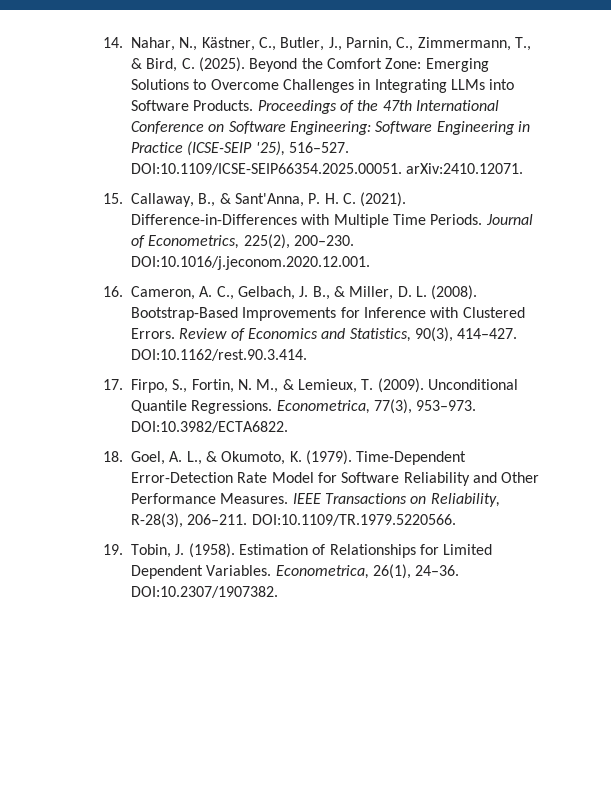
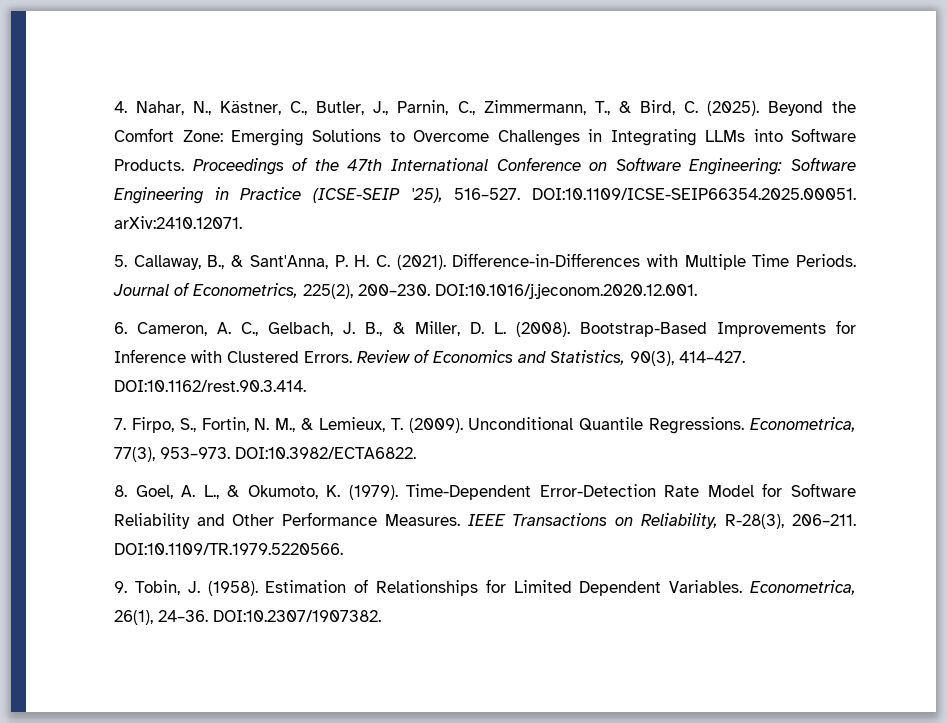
- 14. Nahar, N., Kästner, C., Butler, J., Parnin, C., Zimmermann, T., & Bird, C. (2025).
+ 4. Nahar, N., Kästner, C., Butler, J., Parnin, C., Zimmermann, T., & Bird, C. (2025).
- 15. Callaway, B., & Sant'Anna, P. H. C. (2021).
+ 5. Callaway, B., & Sant'Anna, P. H. C. (2021).
- 16. Cameron, A. C., Gelbach, J. B., & Miller, D. L. (2008).
+ 6. Cameron, A. C., Gelbach, J. B., & Miller, D. L. (2008).
- 17. Firpo, S., Fortin, N. M., & Lemieux, T. (2009).
+ 7. Firpo, S., Fortin, N. M., & Lemieux, T. (2009).
- 18. Goel, A. L., & Okumoto, K. (1979).
+ 8. Goel, A. L., & Okumoto, K. (1979).
- 19. Tobin, J. (1958).
+ 9. Tobin, J. (1958).

